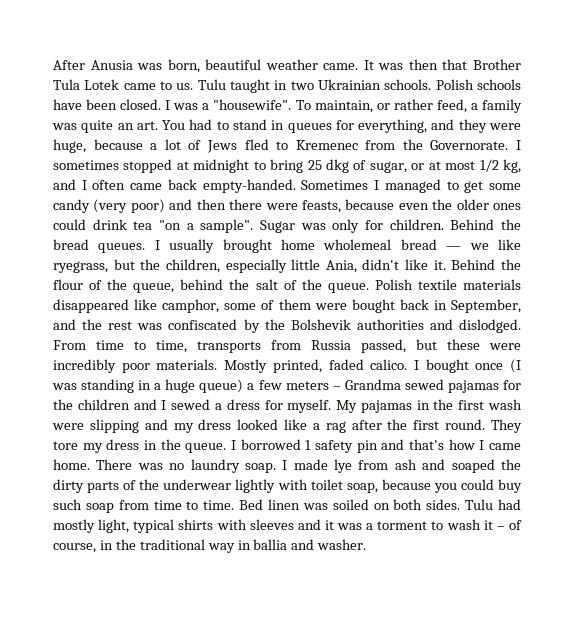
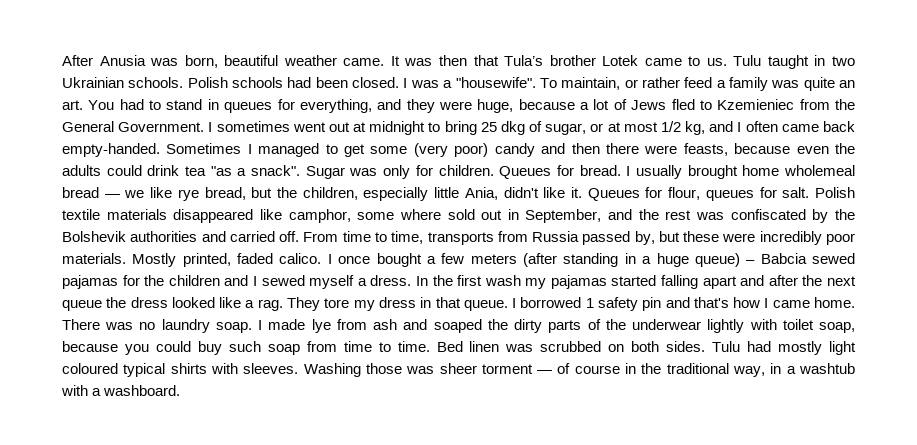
- It was then that Brother Tula Lotek came to us.
+ It was then that Tula’s brother Lotek came to us.
- Polish schools have been closed.
+ Polish schools had been closed.
- To maintain, or rather feed, a family was quite an art. You had to stand in queues for everything, and they were huge, because a lot of Jews fled to Kremenec from the Governorate. I sometimes stopped at midnight to bring 25 dkg of sugar, or at most 1/2 kg, and I often came back empty-handed.
+ To maintain, or rather feed a family was quite an art. You had to stand in queues for everything, and they were huge, because a lot of Jews fled to Kzemieniec from the General Government. I sometimes went out at midnight to bring 25 dkg of sugar, or at most 1/2 kg, and I often came back empty-handed.
- Sometimes I managed to get some candy (very poor) and then there were feasts, because even the older ones could drink tea "on a sample".
+ Sometimes I managed to get some (very poor) candy and then there were feasts, because even the adults could drink tea "as a snack".
- Behind the bread queues.
+ Queues for bread.
- I usually brought home wholemeal bread — we like ryegrass, but the children, especially little Ania, didn't like it.
+ I usually brought home wholemeal bread — we like rye bread, but the children, especially little Ania, didn't like it.
- Behind the flour of the queue, behind the salt of the queue.
+ Queues for flour, queues for salt.
- Polish textile materials disappeared like camphor, some of them were bought back in September, and the rest was confiscated by the Bolshevik authorities and dislodged.
+ Polish textile materials disappeared like camphor, some where sold out in September, and the rest was confiscated by the Bolshevik authorities and carried off.
- From time to time, transports from Russia passed, but these were incredibly poor materials.
+ From time to time, transports from Russia passed by, but these were incredibly poor materials.
- I bought once (I was standing in a huge queue) a few meters – Grandma sewed pajamas for the children and I sewed a dress for myself. My pajamas in the first wash were slipping and my dress looked like a rag after the first round.
+ I once bought a few meters (after standing in a huge queue) – Babcia sewed pajamas for the children and I sewed myself a dress. In the first wash my pajamas started falling apart and after the next queue the dress looked like a rag.
- They tore my dress in the queue.
+ They tore my dress in that queue.
- Bed linen was soiled on both sides.
+ Bed linen was scrubbed on both sides.
- Tulu had mostly light, typical shirts with sleeves and it was a torment to wash it – of course, in the traditional way in ballia and washer.
+ Tulu had mostly light coloured typical shirts with sleeves. Washing those was sheer torment — of course in the traditional way, in a washtub with a washboard.

